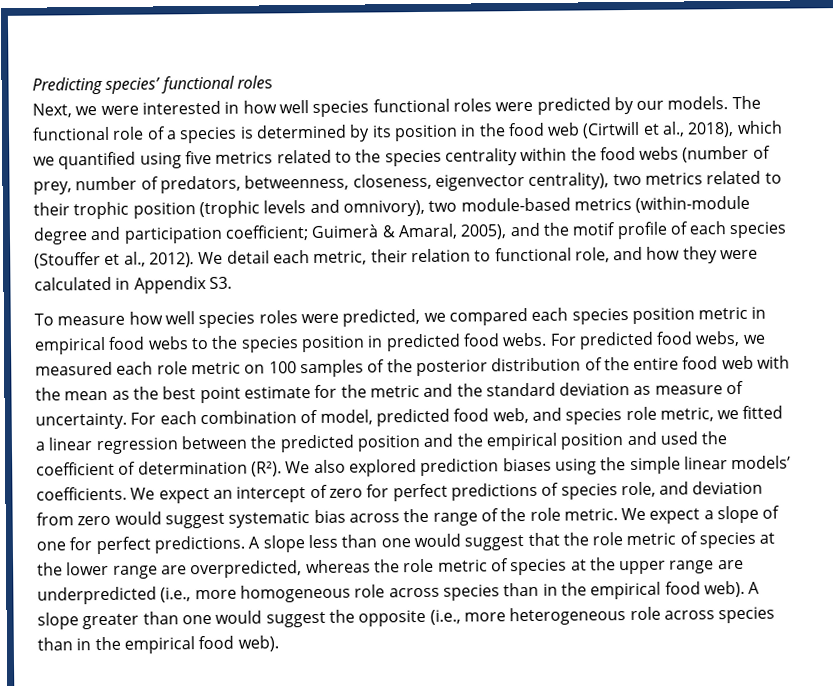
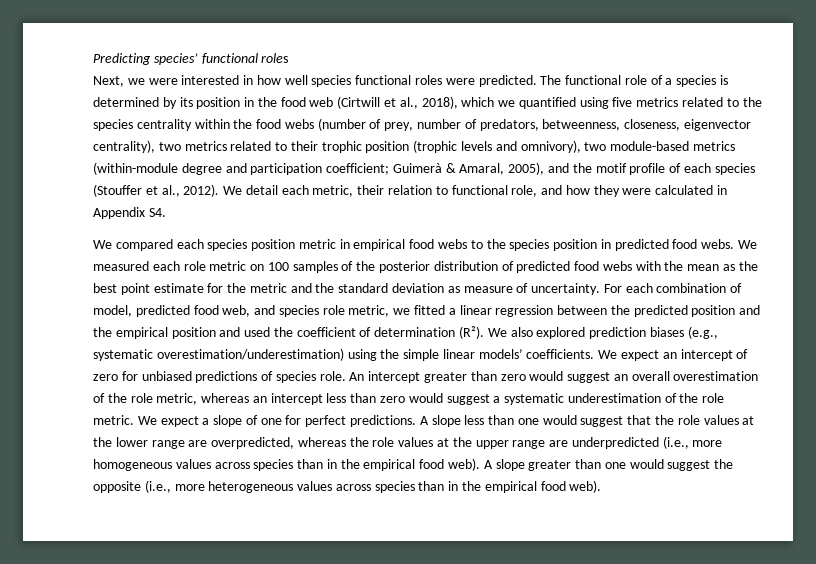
- Next, we were interested in how well species functional roles were predicted by our models.
+ Next, we were interested in how well species functional roles were predicted.
- We detail each metric, their relation to functional role, and how they were calculated in Appendix S3.
- To measure how well species roles were predicted, we compared each species position metric in empirical food webs to the species position in predicted food webs.
+ We detail each metric, their relation to functional role, and how they were calculated in Appendix S4.
+ We compared each species position metric in empirical food webs to the species position in predicted food webs.
- For predicted food webs, we measured each role metric on 100 samples of the posterior distribution of the entire food web with the mean as the best point estimate for the metric and the standard deviation as measure of uncertainty.
+ We measured each role metric on 100 samples of the posterior distribution of predicted food webs with the mean as the best point estimate for the metric and the standard deviation as measure of uncertainty.
- For each combination of model, predicted food web, and species role metric, we fitted a linear regression between the predicted position and the empirical position and used the coefficient of determination (R²). We also explored prediction biases using the simple linear models’ coefficients.
+ For each combination of model, predicted food web, and species role metric, we fitted a linear regression between the predicted position and the empirical position and used the coefficient of determination (R²). We also explored prediction biases (e.g., systematic overestimation/underestimation) using the simple linear models’ coefficients.
- We expect an intercept of zero for perfect predictions of species role, and deviation from zero would suggest systematic bias across the range of the role metric.
+ We expect an intercept of zero for unbiased predictions of species role. An intercept greater than zero would suggest an overall overestimation of the role metric, whereas an intercept less than zero would suggest a systematic underestimation of the role metric.
- A slope less than one would suggest that the role metric of species at the lower range are overpredicted, whereas the role metric of species at the upper range are underpredicted (i.e., more homogeneous role across species than in the empirical food web).
+ A slope less than one would suggest that the role values at the lower range are overpredicted, whereas the role values at the upper range are underpredicted (i.e., more homogeneous values across species than in the empirical food web).
- A slope greater than one would suggest the opposite (i.e., more heterogeneous role across species than in the empirical food web).
+ A slope greater than one would suggest the opposite (i.e., more heterogeneous values across species than in the empirical food web).

